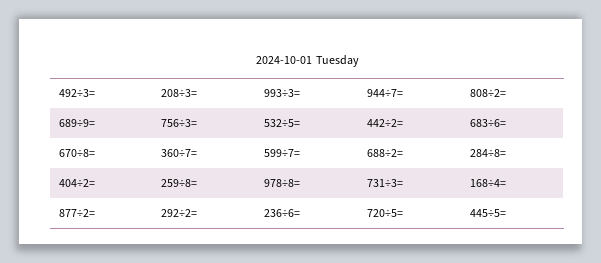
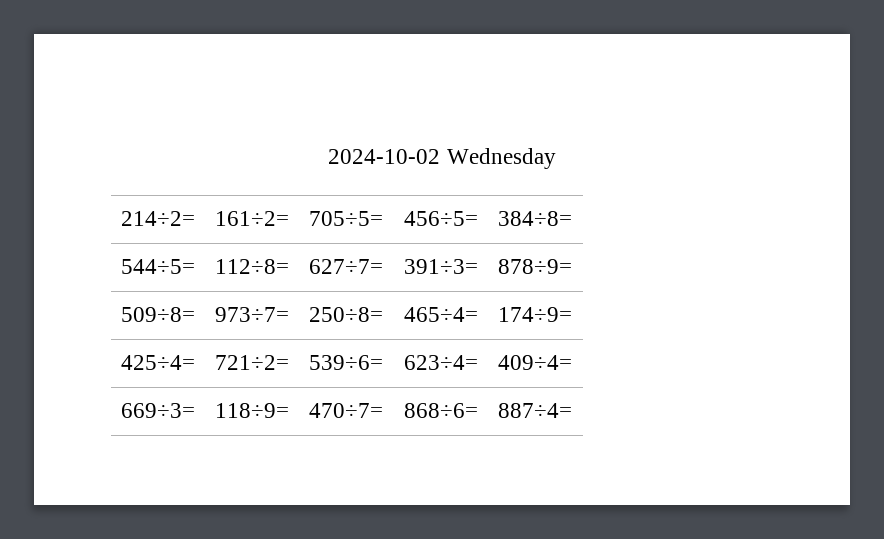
- 2024-10-01 Tuesday
- 492÷3= | 208÷3= | 993÷3= | 944÷7= | 808÷2=
- 689÷9= | 756÷3= | 532÷5= | 442÷2= | 683÷6=
- 670÷8= | 360÷7= | 599÷7= | 688÷2= | 284÷8=
- 404÷2= | 259÷8= | 978÷8= | 731÷3= | 168÷4=
- 877÷2= | 292÷2= | 236÷6= | 720÷5= | 445÷5=
+ 2024-10-02 Wednesday
+ 214÷2= | 161÷2= | 705÷5= | 456÷5= | 384÷8=
+ 544÷5= | 112÷8= | 627÷7= | 391÷3= | 878÷9=
+ 509÷8= | 973÷7= | 250÷8= | 465÷4= | 174÷9=
+ 425÷4= | 721÷2= | 539÷6= | 623÷4= | 409÷4=
+ 669÷3= | 118÷9= | 470÷7= | 868÷6= | 887÷4=

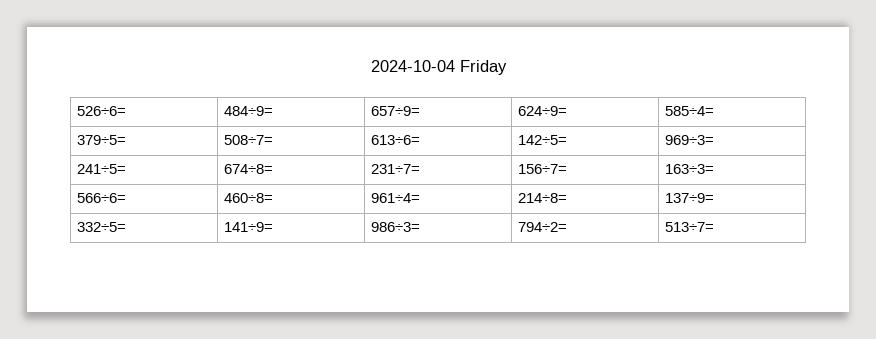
- 2024-10-02 Wednesday
- 214÷2= | 161÷2= | 705÷5= | 456÷5= | 384÷8=
- 544÷5= | 112÷8= | 627÷7= | 391÷3= | 878÷9=
- 509÷8= | 973÷7= | 250÷8= | 465÷4= | 174÷9=
- 425÷4= | 721÷2= | 539÷6= | 623÷4= | 409÷4=
- 669÷3= | 118÷9= | 470÷7= | 868÷6= | 887÷4=
+ 2024-10-04 Friday
+ 526÷6= | 484÷9= | 657÷9= | 624÷9= | 585÷4=
+ 379÷5= | 508÷7= | 613÷6= | 142÷5= | 969÷3=
+ 241÷5= | 674÷8= | 231÷7= | 156÷7= | 163÷3=
+ 566÷6= | 460÷8= | 961÷4= | 214÷8= | 137÷9=
+ 332÷5= | 141÷9= | 986÷3= | 794÷2= | 513÷7=

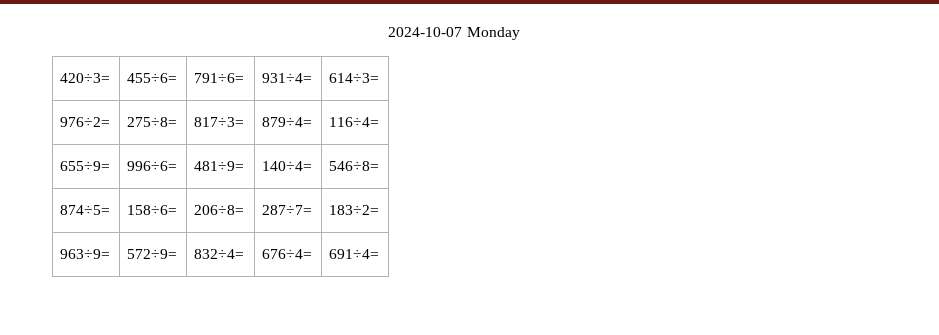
- 2024-10-04 Friday
- 526÷6= | 484÷9= | 657÷9= | 624÷9= | 585÷4=
- 379÷5= | 508÷7= | 613÷6= | 142÷5= | 969÷3=
- 241÷5= | 674÷8= | 231÷7= | 156÷7= | 163÷3=
- 566÷6= | 460÷8= | 961÷4= | 214÷8= | 137÷9=
- 332÷5= | 141÷9= | 986÷3= | 794÷2= | 513÷7=
+ 2024-10-07 Monday
+ 420÷3= | 455÷6= | 791÷6= | 931÷4= | 614÷3=
+ 976÷2= | 275÷8= | 817÷3= | 879÷4= | 116÷4=
+ 655÷9= | 996÷6= | 481÷9= | 140÷4= | 546÷8=
+ 874÷5= | 158÷6= | 206÷8= | 287÷7= | 183÷2=
+ 963÷9= | 572÷9= | 832÷4= | 676÷4= | 691÷4=

